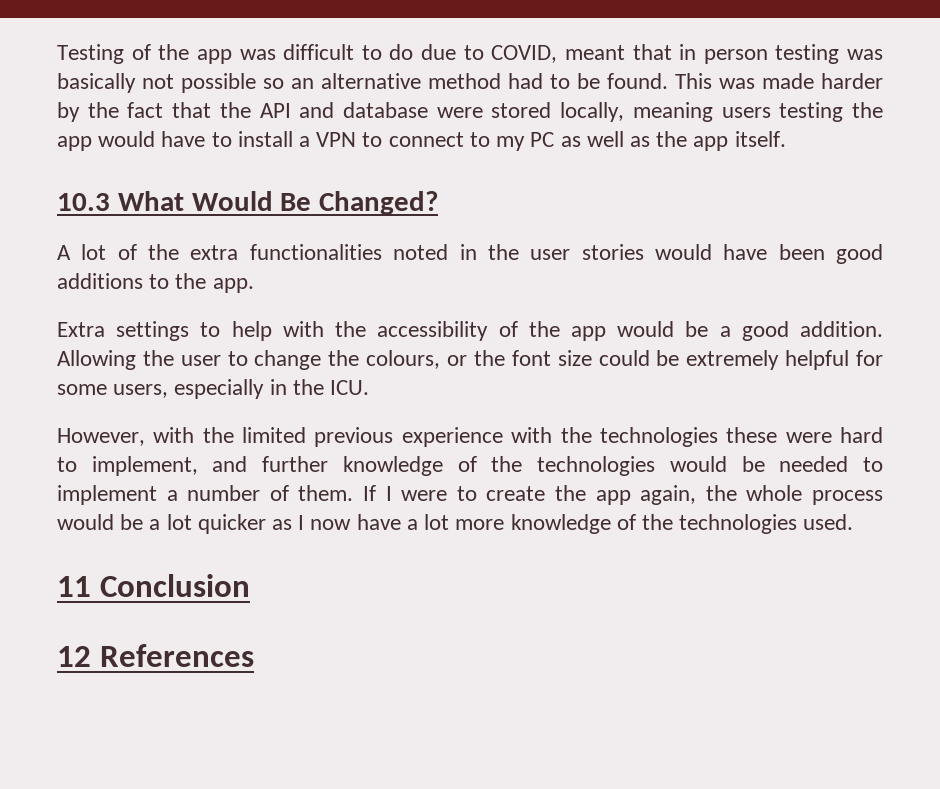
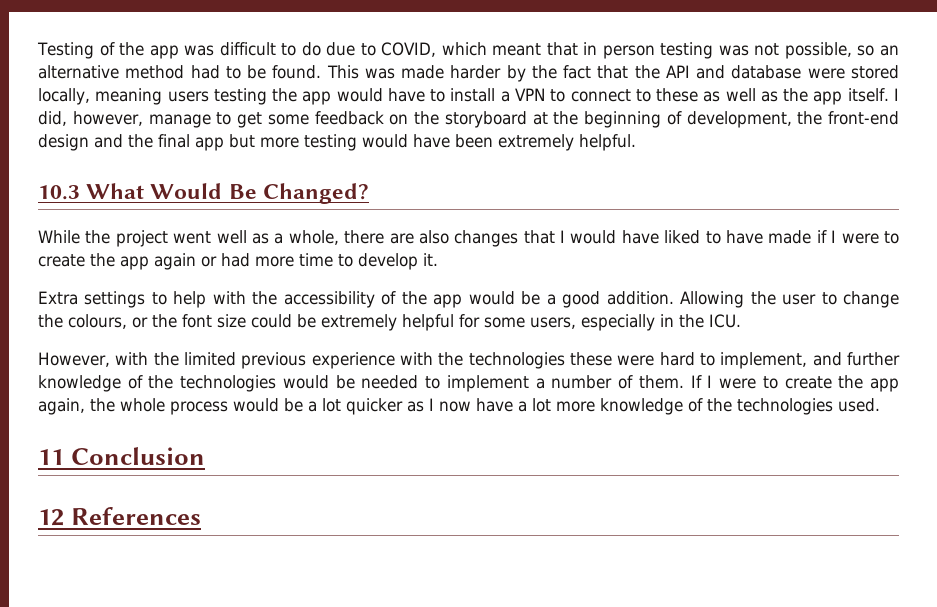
- Testing of the app was difficult to do due to COVID, meant that in person testing was basically not possible so an alternative method had to be found.
+ Testing of the app was difficult to do due to COVID, which meant that in person testing was not possible, so an alternative method had to be found.
- This was made harder by the fact that the API and database were stored locally, meaning users testing the app would have to install a VPN to connect to my PC as well as the app itself.
+ This was made harder by the fact that the API and database were stored locally, meaning users testing the app would have to install a VPN to connect to these as well as the app itself. I did, however, manage to get some feedback on the storyboard at the beginning of development, the front-end design and the final app but more testing would have been extremely helpful.
- A lot of the extra functionalities noted in the user stories would have been good additions to the app.
+ While the project went well as a whole, there are also changes that I would have liked to have made if I were to create the app again or had more time to develop it.

